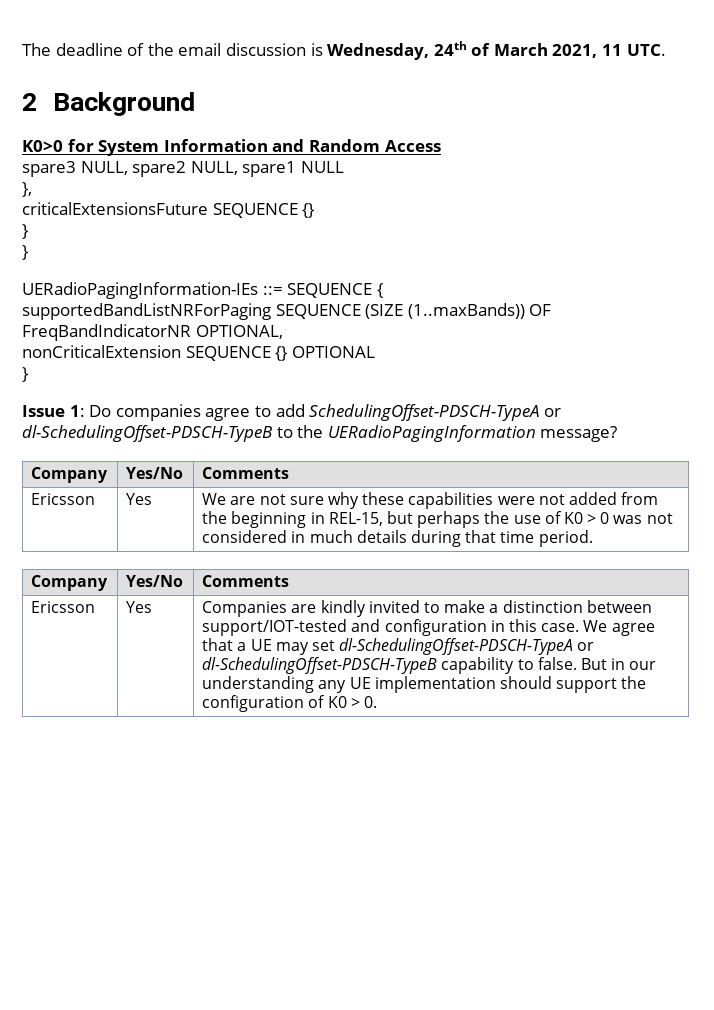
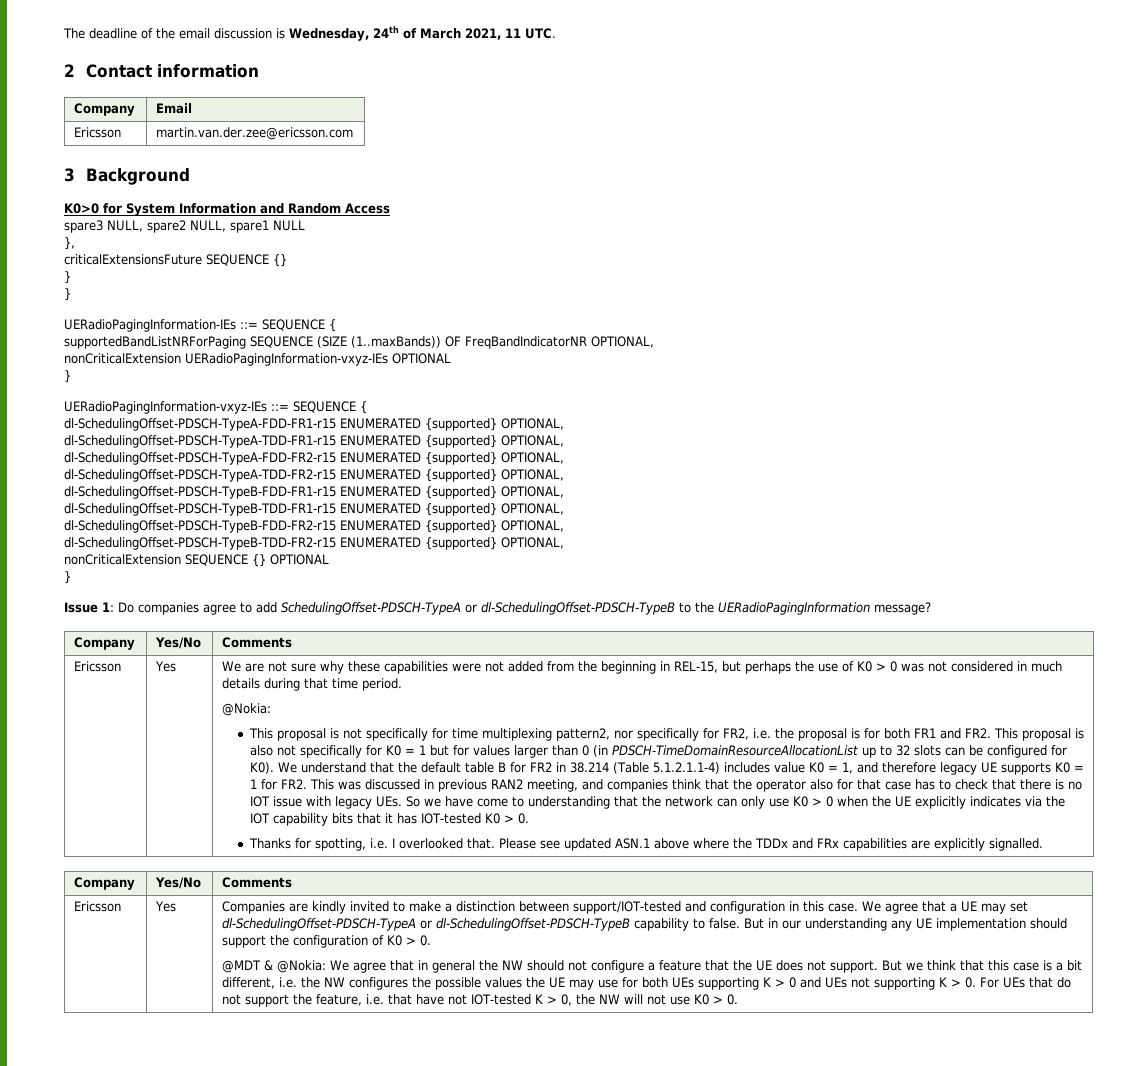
- 2 Background
+ 2 Contact information
+ Company | Email
+ Ericsson | martin.van.der.zee@ericsson.com
+ 3 Background
+ nonCriticalExtension UERadioPagingInformation-vxyz-IEs OPTIONAL
+ }
+ UERadioPagingInformation-vxyz-IEs ::= SEQUENCE {
+ dl-SchedulingOffset-PDSCH-TypeA-FDD-FR1-r15 ENUMERATED {supported} OPTIONAL,
+ dl-SchedulingOffset-PDSCH-TypeA-TDD-FR1-r15 ENUMERATED {supported} OPTIONAL,
+ dl-SchedulingOffset-PDSCH-TypeA-FDD-FR2-r15 ENUMERATED {supported} OPTIONAL,
+ dl-SchedulingOffset-PDSCH-TypeA-TDD-FR2-r15 ENUMERATED {supported} OPTIONAL,
+ dl-SchedulingOffset-PDSCH-TypeB-FDD-FR1-r15 ENUMERATED {supported} OPTIONAL,
+ dl-SchedulingOffset-PDSCH-TypeB-TDD-FR1-r15 ENUMERATED {supported} OPTIONAL,
+ dl-SchedulingOffset-PDSCH-TypeB-FDD-FR2-r15 ENUMERATED {supported} OPTIONAL,
+ dl-SchedulingOffset-PDSCH-TypeB-TDD-FR2-r15 ENUMERATED {supported} OPTIONAL,
  We are not sure why these capabilities were not added from the beginning in REL-15, but perhaps the use of K0 > 0 was not considered in much details during that time period.
+ @Nokia:
+ This proposal is not specifically for time multiplexing pattern2, nor specifically for FR2, i.e. the proposal is for both FR1 and FR2. This proposal is also not specifically for K0 = 1 but for values larger than 0 (in PDSCH-TimeDomainResourceAllocationList up to 32 slots can be configured for K0). We understand that the default table B for FR2 in 38.214 (Table 5.1.2.1.1-4) includes value K0 = 1, and therefore legacy UE supports K0 = 1 for FR2. This was discussed in previous RAN2 meeting, and companies think that the operator also for that case has to check that there is no IOT issue with legacy UEs. So we have come to understanding that the network can only use K0 > 0 when the UE explicitly indicates via the IOT capability bits that it has IOT-tested K0 > 0.
+ Thanks for spotting, i.e. I overlooked that. Please see updated ASN.1 above where the TDDx and FRx capabilities are explicitly signalled.
+ @MDT & @Nokia: We agree that in general the NW should not configure a feature that the UE does not support. But we think that this case is a bit different, i.e. the NW configures the possible values the UE may use for both UEs supporting K > 0 and UEs not supporting K > 0. For UEs that do not support the feature, i.e. that have not IOT-tested K > 0, the NW will not use K0 > 0.

